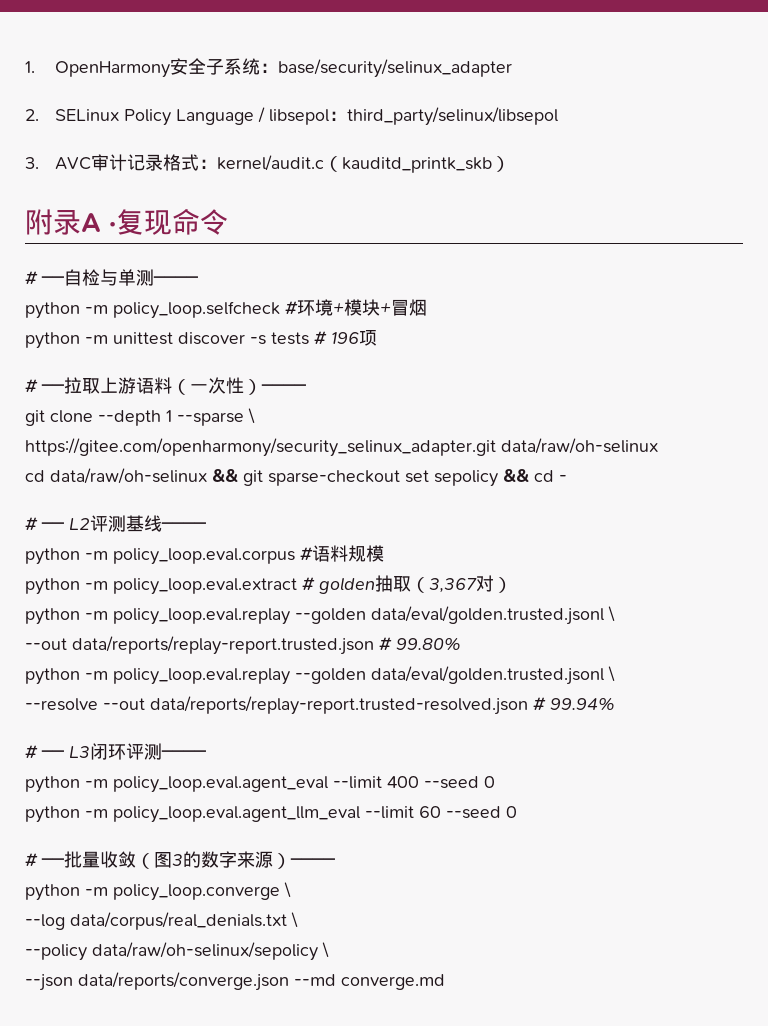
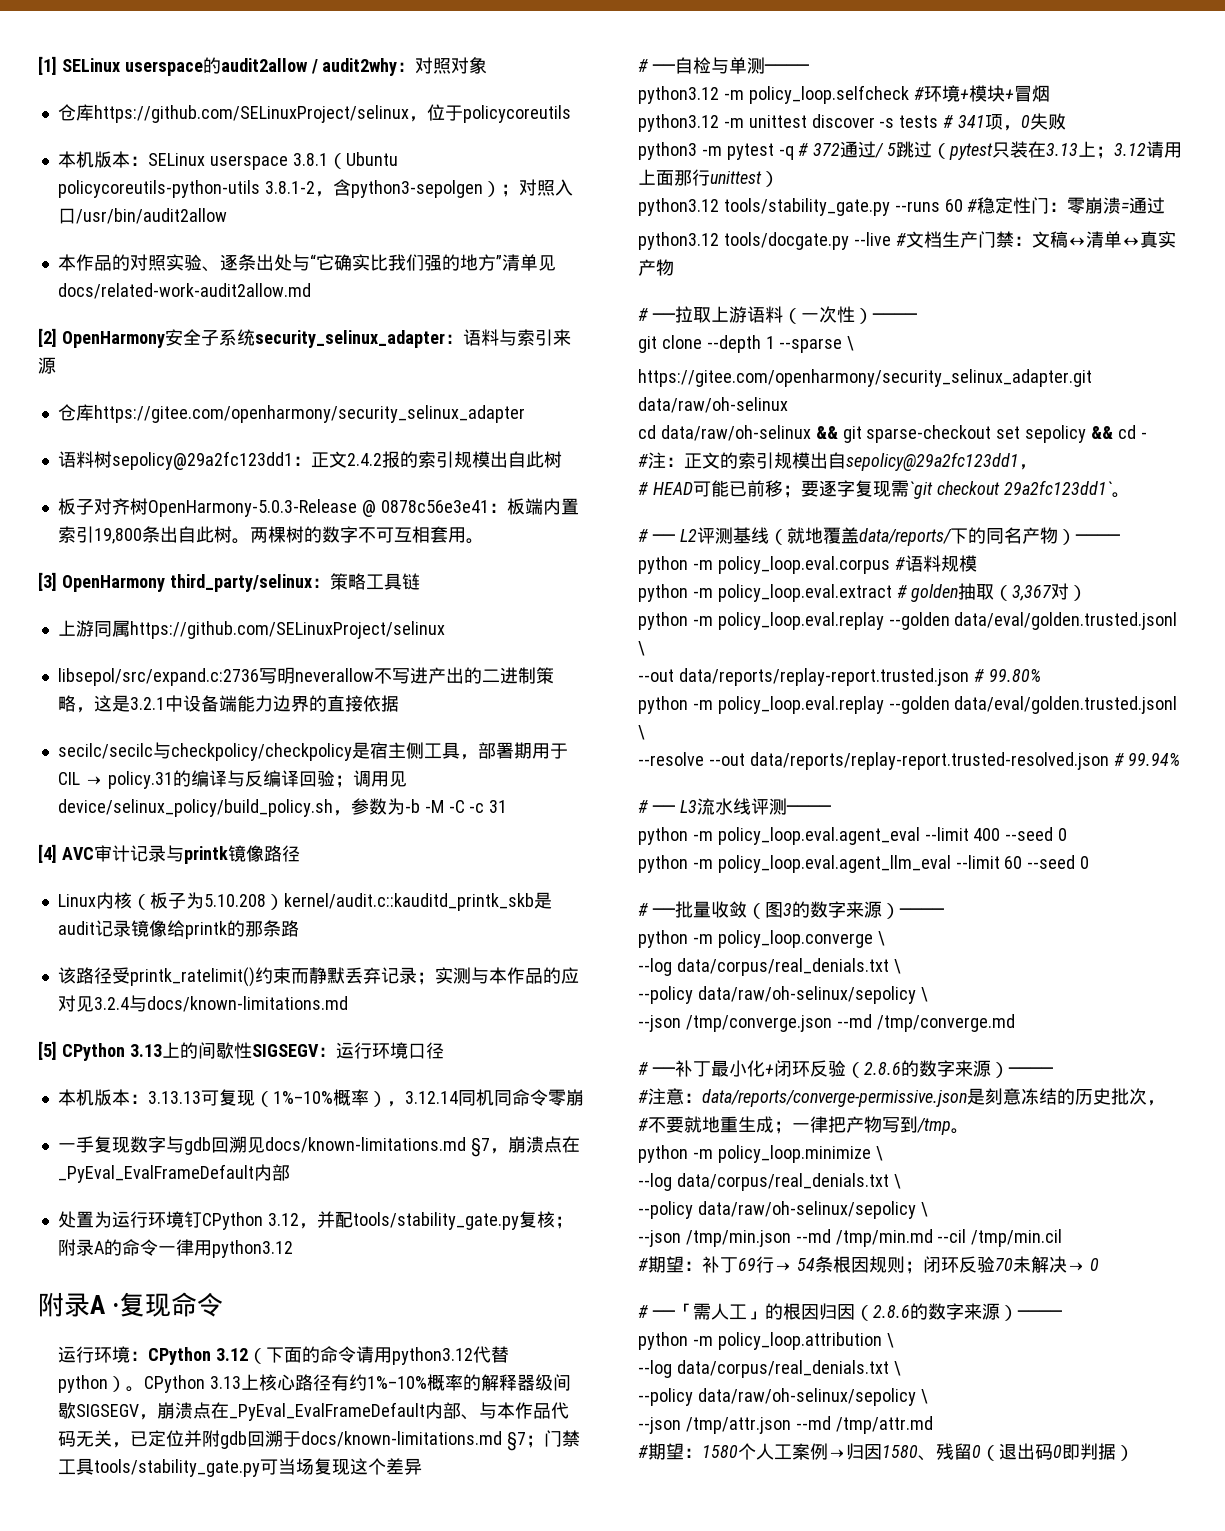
- 1. OpenHarmony安全子系统：base/security/selinux_adapter
- 2. SELinux Policy Language / libsepol：third_party/selinux/libsepol
- 3. AVC审计记录格式：kernel/audit.c（kauditd_printk_skb）
+ [1] SELinux userspace的audit2allow / audit2why：对照对象
+ 仓库https://github.com/SELinuxProject/selinux，位于policycoreutils
+ 本机版本：SELinux userspace 3.8.1（Ubuntu policycoreutils-python-utils 3.8.1-2，含python3-sepolgen）；对照入口/usr/bin/audit2allow
+ 本作品的对照实验、逐条出处与“它确实比我们强的地方”清单见docs/related-work-audit2allow.md
+ [2] OpenHarmony安全子系统security_selinux_adapter：语料与索引来源
+ 仓库https://gitee.com/openharmony/security_selinux_adapter
+ 语料树sepolicy@29a2fc123dd1：正文2.4.2报的索引规模出自此树
+ 板子对齐树OpenHarmony-5.0.3-Release @ 0878c56e3e41：板端内置索引19,800条出自此树。两棵树的数字不可互相套用。
+ [3] OpenHarmony third_party/selinux：策略工具链
+ 上游同属https://github.com/SELinuxProject/selinux
+ libsepol/src/expand.c:2736写明neverallow不写进产出的二进制策略，这是3.2.1中设备端能力边界的直接依据
+ secilc/secilc与checkpolicy/checkpolicy是宿主侧工具，部署期用于CIL → policy.31的编译与反编译回验；调用见device/selinux_policy/build_policy.sh，参数为-b -M -C -c 31
+ [4] AVC审计记录与printk镜像路径
+ Linux内核（板子为5.10.208）kernel/audit.c::kauditd_printk_skb是audit记录镜像给printk的那条路
+ 该路径受printk_ratelimit()约束而静默丢弃记录；实测与本作品的应对见3.2.4与docs/known-limitations.md
+ [5] CPython 3.13上的间歇性SIGSEGV：运行环境口径
+ 本机版本：3.13.13可复现（1%–10%概率），3.12.14同机同命令零崩
+ 一手复现数字与gdb回溯见docs/known-limitations.md §7，崩溃点在_PyEval_EvalFrameDefault内部
+ 处置为运行环境钉CPython 3.12，并配tools/stability_gate.py复核；附录A的命令一律用python3.12
+ 运行环境：CPython 3.12（下面的命令请用python3.12代替python）。CPython 3.13上核心路径有约1%–10%概率的解释器级间歇SIGSEGV，崩溃点在_PyEval_EvalFrameDefault内部、与本作品代码无关，已定位并附gdb回溯于docs/known-limitations.md §7；门禁工具tools/stability_gate.py可当场复现这个差异
- python -m policy_loop.selfcheck #环境+模块+冒烟
+ python3.12 -m policy_loop.selfcheck #环境+模块+冒烟
- python -m unittest discover -s tests # 196项
+ python3.12 -m unittest discover -s tests # 341项，0失败
+ python3 -m pytest -q # 372通过/ 5跳过（pytest只装在3.13上；3.12请用上面那行unittest）
+ python3.12 tools/stability_gate.py --runs 60 #稳定性门：零崩溃=通过
+ python3.12 tools/docgate.py --live #文档生产门禁：文稿↔清单↔真实产物
+ #注：正文的索引规模出自sepolicy@29a2fc123dd1，
+ # HEAD可能已前移；要逐字复现需`git checkout 29a2fc123dd1`。
- # ── L2评测基线────
+ # ── L2评测基线（就地覆盖data/reports/下的同名产物）────
- # ── L3闭环评测────
+ # ── L3流水线评测────
- --json data/reports/converge.json --md converge.md
+ --json /tmp/converge.json --md /tmp/converge.md
+ # ──补丁最小化+闭环反验（2.8.6的数字来源）────
+ #注意：data/reports/converge-permissive.json是刻意冻结的历史批次，
+ #不要就地重生成；一律把产物写到/tmp。
+ python -m policy_loop.minimize \
+ --log data/corpus/real_denials.txt \
+ --policy data/raw/oh-selinux/sepolicy \
+ --json /tmp/min.json --md /tmp/min.md --cil /tmp/min.cil
+ #期望：补丁69行→ 54条根因规则；闭环反验70未解决→ 0
+ # ──「需人工」的根因归因（2.8.6的数字来源）────
+ python -m policy_loop.attribution \
+ --log data/corpus/real_denials.txt \
+ --policy data/raw/oh-selinux/sepolicy \
+ --json /tmp/attr.json --md /tmp/attr.md
+ #期望：1580个人工案例→归因1580、残留0（退出码0即判据）

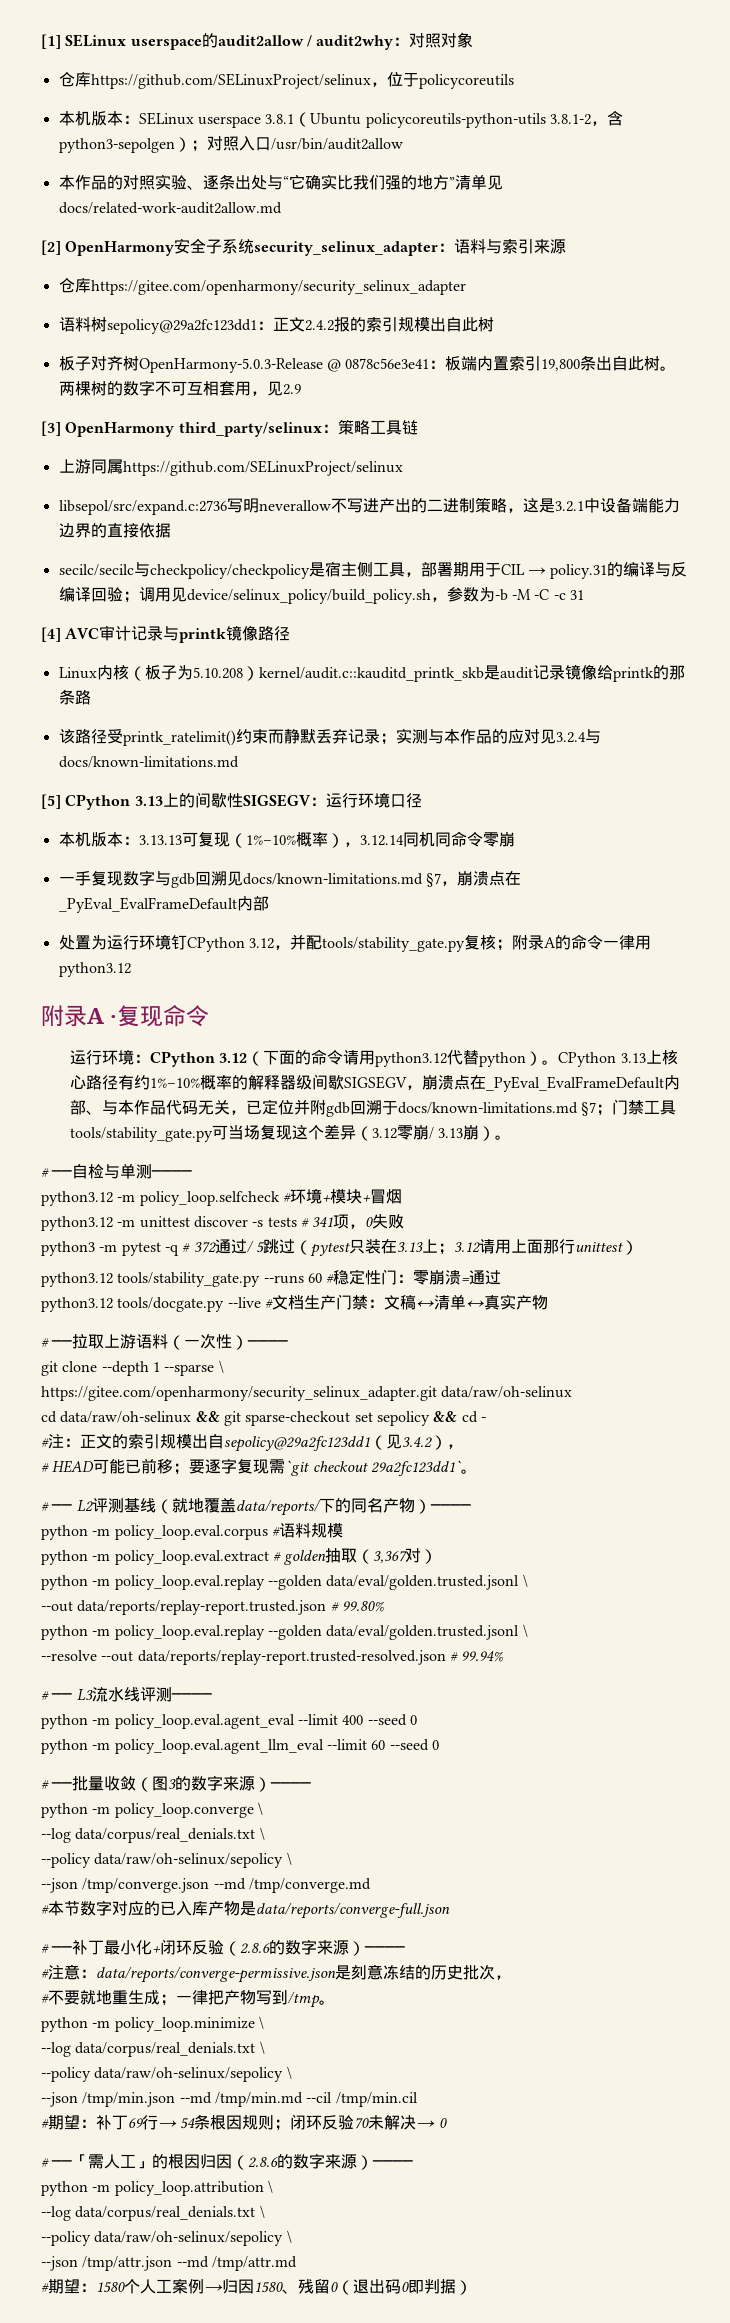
- 两棵树的数字不可互相套用。
+ 两棵树的数字不可互相套用，见2.9
- CPython 3.13上核心路径有约1%–10%概率的解释器级间歇SIGSEGV，崩溃点在_PyEval_EvalFrameDefault内部、与本作品代码无关，已定位并附gdb回溯于docs/known-limitations.md §7；门禁工具tools/stability_gate.py可当场复现这个差异
+ CPython 3.13上核心路径有约1%–10%概率的解释器级间歇SIGSEGV，崩溃点在_PyEval_EvalFrameDefault内部、与本作品代码无关，已定位并附gdb回溯于docs/known-limitations.md §7；门禁工具tools/stability_gate.py可当场复现这个差异（3.12零崩/ 3.13崩）。
- #注：正文的索引规模出自sepolicy@29a2fc123dd1，
+ #注：正文的索引规模出自sepolicy@29a2fc123dd1（见3.4.2），
+ #本节数字对应的已入库产物是data/reports/converge-full.json

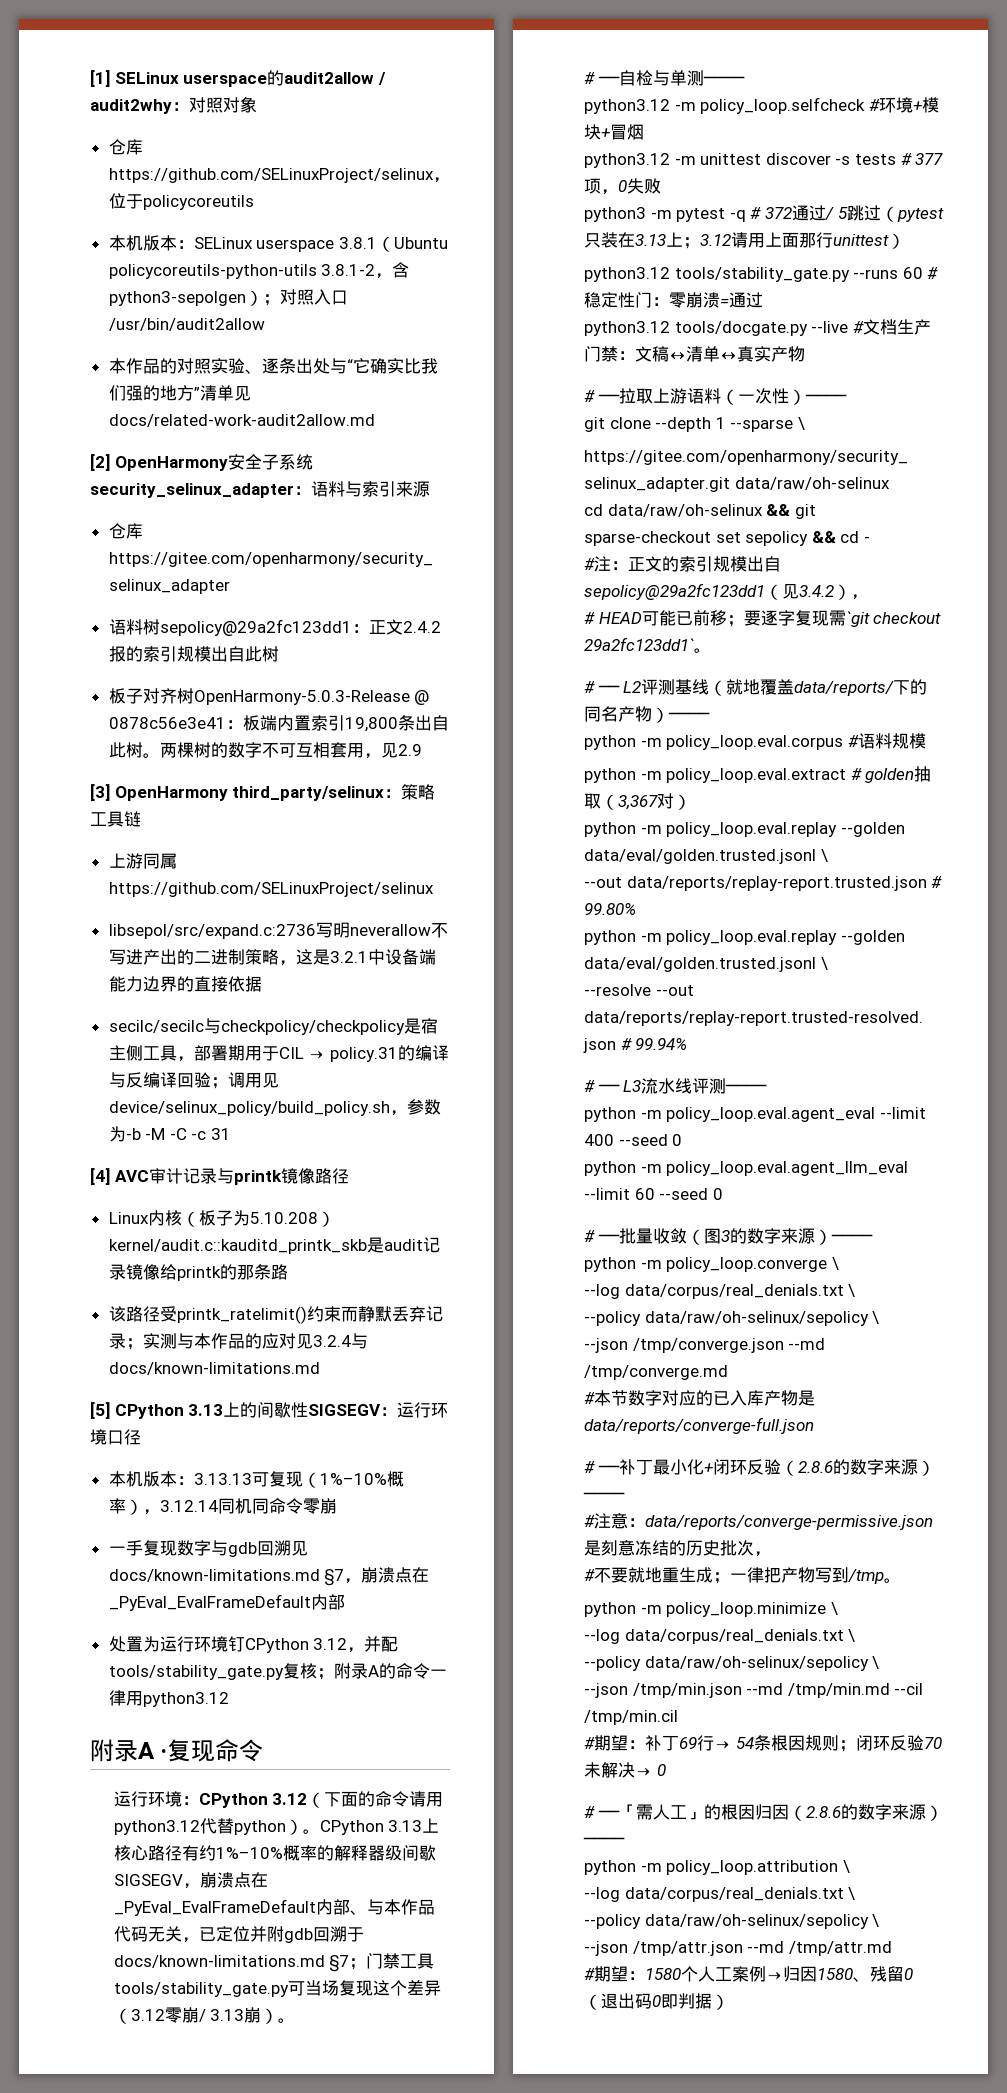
- python3.12 -m unittest discover -s tests # 341项，0失败
+ python3.12 -m unittest discover -s tests # 377项，0失败

